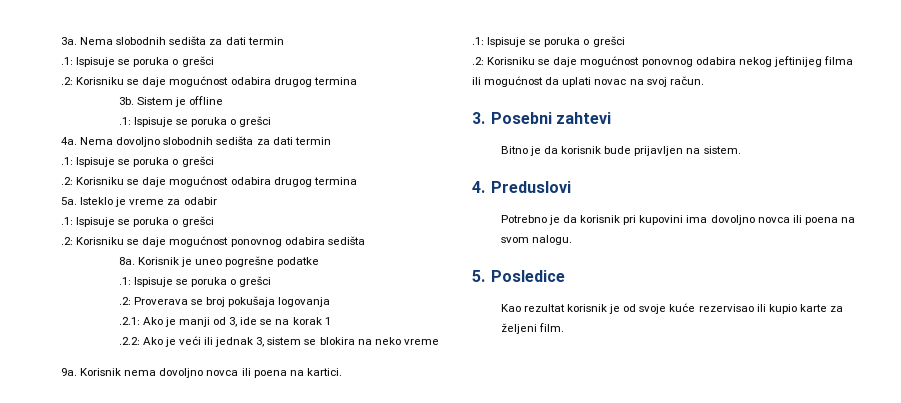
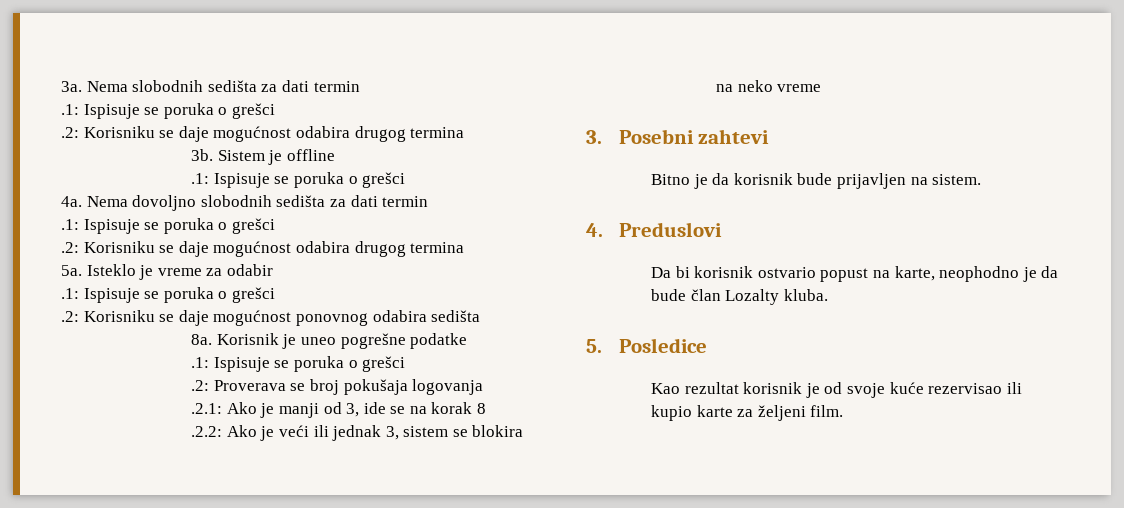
- .2.1: Ako je manji od 3, ide se na korak 1
+ .2.1: Ako je manji od 3, ide se na korak 8
- 9a. Korisnik nema dovoljno novca ili poena na kartici.
- .1: Ispisuje se poruka o grešci
- .2: Korisniku se daje mogućnost ponovnog odabira nekog jeftinijeg filma ili mogućnost da uplati novac na svoj račun.
- Potrebno je da korisnik pri kupovini ima dovoljno novca ili poena na svom nalogu.
+ Da bi korisnik ostvario popust na karte, neophodno je da bude član Lozalty kluba.

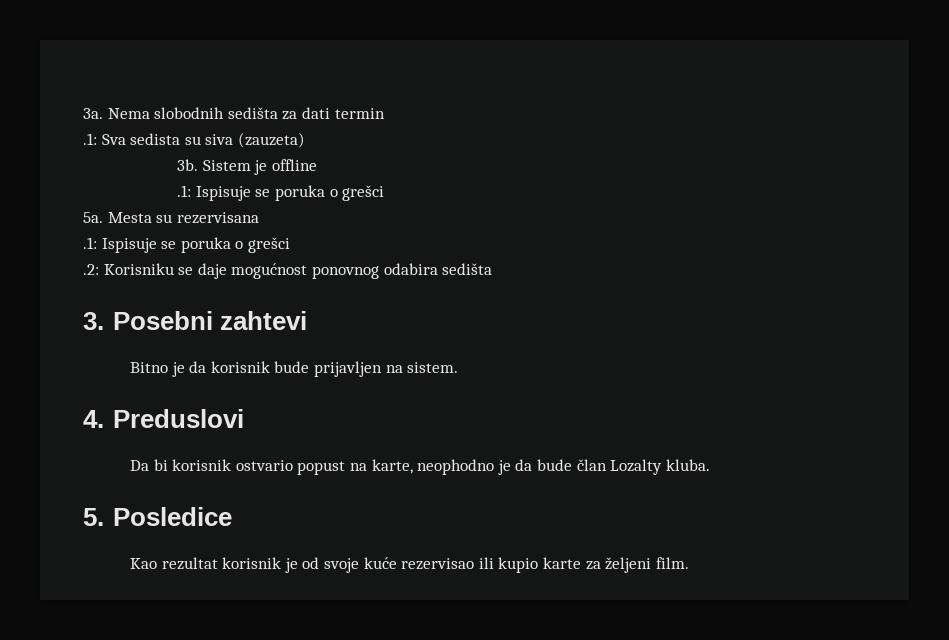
  Nema slobodnih sedišta za dati termin
- .1: Ispisuje se poruka o grešci
- .2: Korisniku se daje mogućnost odabira drugog termina
+ .1: Sva sedista su siva (zauzeta)
- 4a. Nema dovoljno slobodnih sedišta za dati termin
- .1: Ispisuje se poruka o grešci
- .2: Korisniku se daje mogućnost odabira drugog termina
- 5a. Isteklo je vreme za odabir
+ 5a. Mesta su rezervisana
- 8a. Korisnik je uneo pogrešne podatke
- .1: Ispisuje se poruka o grešci
- .2: Proverava se broj pokušaja logovanja
- .2.1: Ako je manji od 3, ide se na korak 8
- .2.2: Ako je veći ili jednak 3, sistem se blokira na neko vreme

